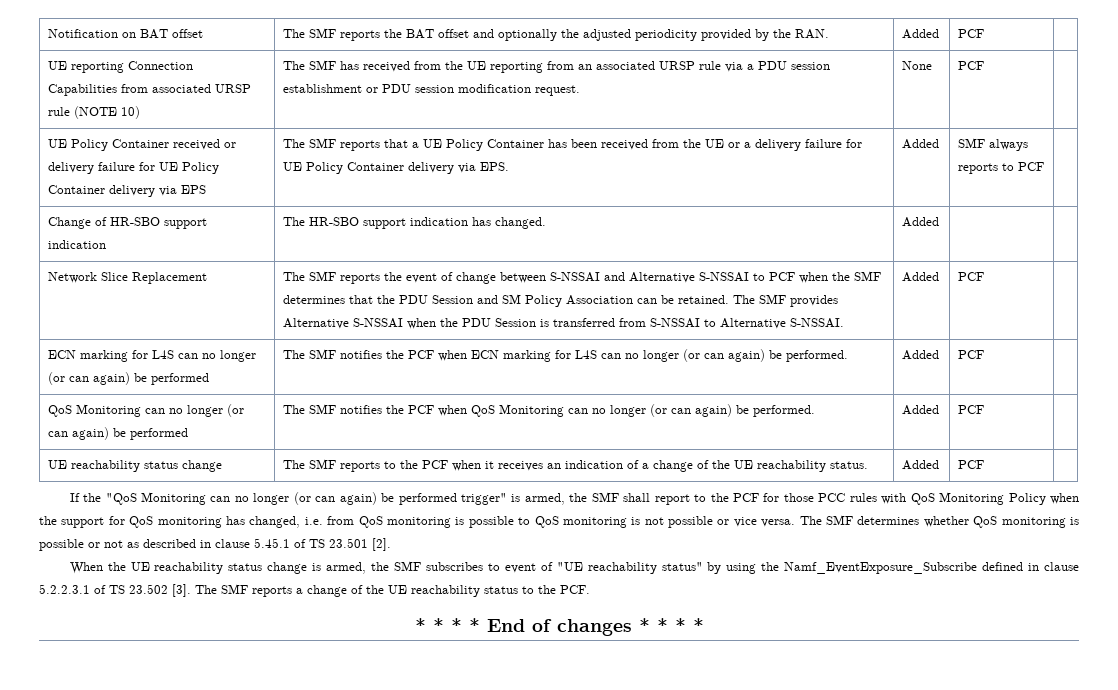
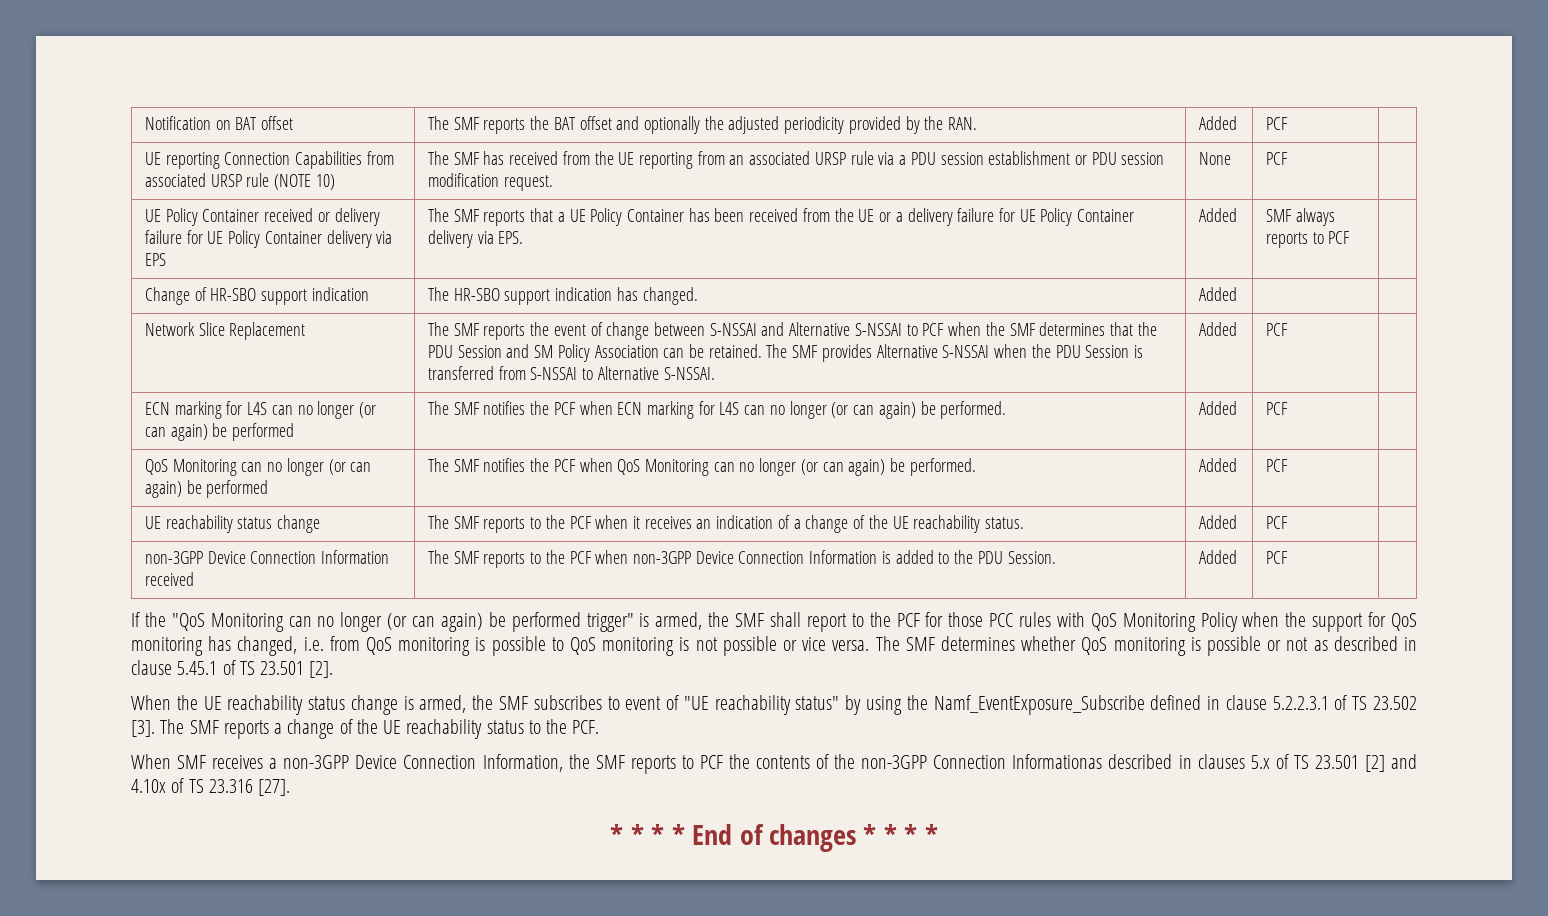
+ non-3GPP Device Connection Information received | The SMF reports to the PCF when non-3GPP Device Connection Information is added to the PDU Session. | Added | PCF |
+ When SMF receives a non-3GPP Device Connection Information, the SMF reports to PCF the contents of the non-3GPP Connection Informationas described in clauses 5.x of TS 23.501 [2] and 4.10x of TS 23.316 [27].

